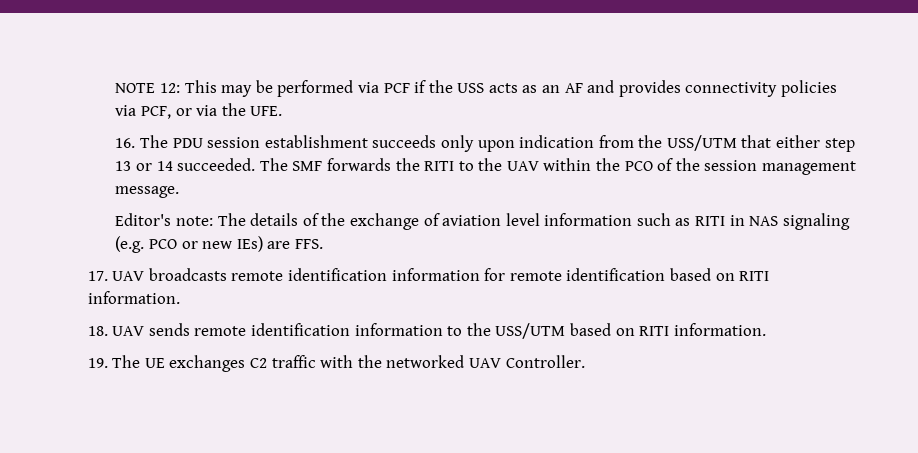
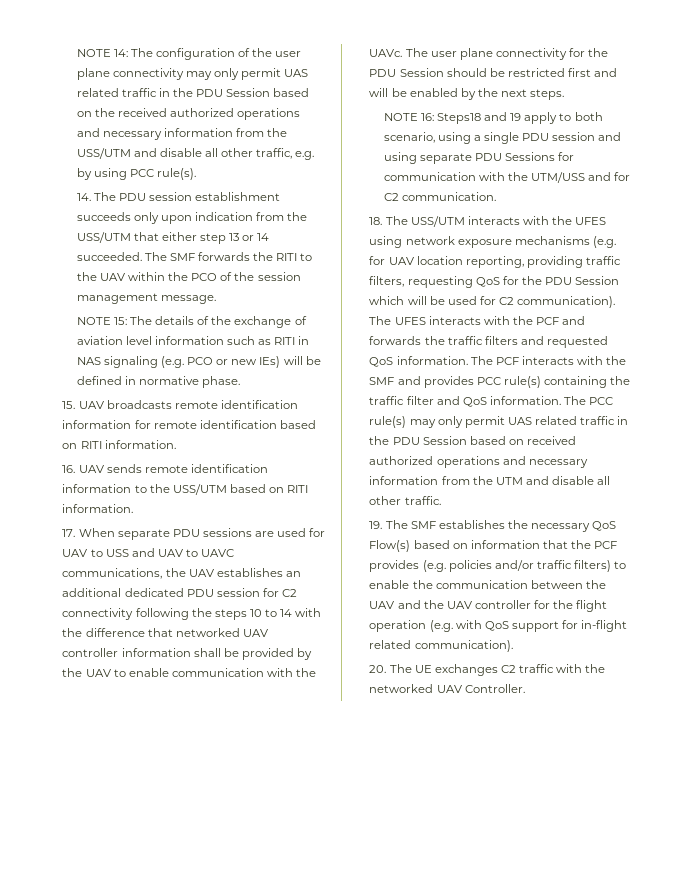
- NOTE 12: This may be performed via PCF if the USS acts as an AF and provides connectivity policies via PCF, or via the UFE.
- 16. The PDU session establishment succeeds only upon indication from the USS/UTM that either step 13 or 14 succeeded.
+ NOTE 14: The configuration of the user plane connectivity may only permit UAS related traffic in the PDU Session based on the received authorized operations and necessary information from the USS/UTM and disable all other traffic, e.g. by using PCC rule(s).
+ 14. The PDU session establishment succeeds only upon indication from the USS/UTM that either step 13 or 14 succeeded.
- Editor's note: The details of the exchange of aviation level information such as RITI in NAS signaling (e.g. PCO or new IEs) are FFS.
- 17. UAV broadcasts remote identification information for remote identification based on RITI information.
+ NOTE 15: The details of the exchange of aviation level information such as RITI in NAS signaling (e.g. PCO or new IEs) will be defined in normative phase.
+ 15. UAV broadcasts remote identification information for remote identification based on RITI information.
- 18. UAV sends remote identification information to the USS/UTM based on RITI information.
+ 16. UAV sends remote identification information to the USS/UTM based on RITI information.
- 19. The UE exchanges C2 traffic with the networked UAV Controller.
+ 17. When separate PDU sessions are used for UAV to USS and UAV to UAVC communications, the UAV establishes an additional dedicated PDU session for C2 connectivity following the steps 10 to 14 with the difference that networked UAV controller information shall be provided by the UAV to enable communication with the UAVc. The user plane connectivity for the PDU Session should be restricted first and will be enabled by the next steps.
+ NOTE 16: Steps18 and 19 apply to both scenario, using a single PDU session and using separate PDU Sessions for communication with the UTM/USS and for C2 communication.
+ 18. The USS/UTM interacts with the UFES using network exposure mechanisms (e.g. for UAV location reporting, providing traffic filters, requesting QoS for the PDU Session which will be used for C2 communication). The UFES interacts with the PCF and forwards the traffic filters and requested QoS information. The PCF interacts with the SMF and provides PCC rule(s) containing the traffic filter and QoS information. The PCC rule(s) may only permit UAS related traffic in the PDU Session based on received authorized operations and necessary information from the UTM and disable all other traffic.
+ 19. The SMF establishes the necessary QoS Flow(s) based on information that the PCF provides (e.g. policies and/or traffic filters) to enable the communication between the UAV and the UAV controller for the flight operation (e.g. with QoS support for in-flight related communication).
+ 20. The UE exchanges C2 traffic with the networked UAV Controller.

